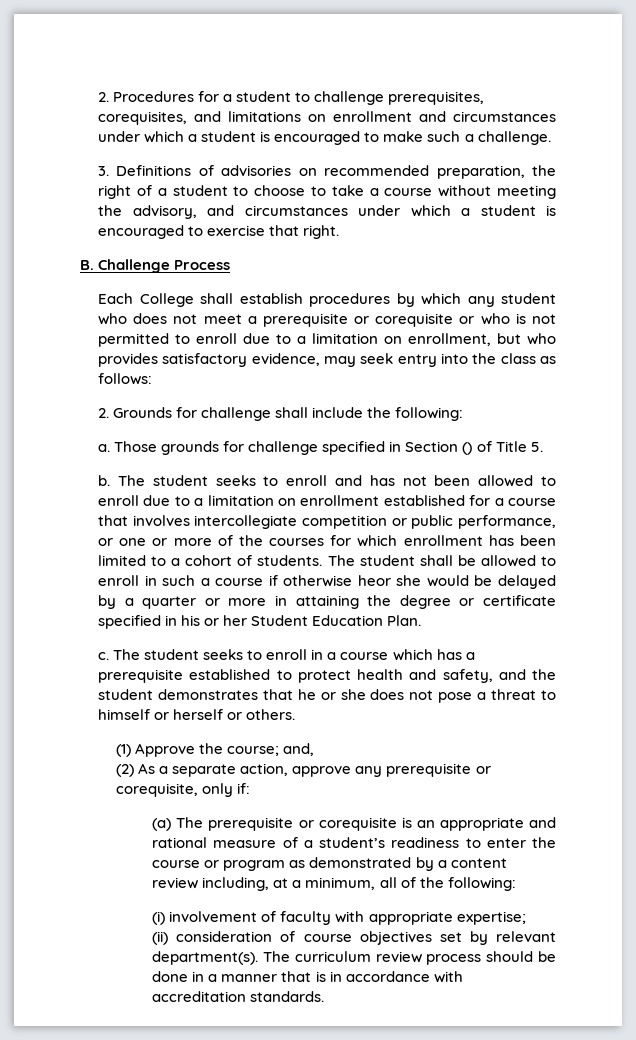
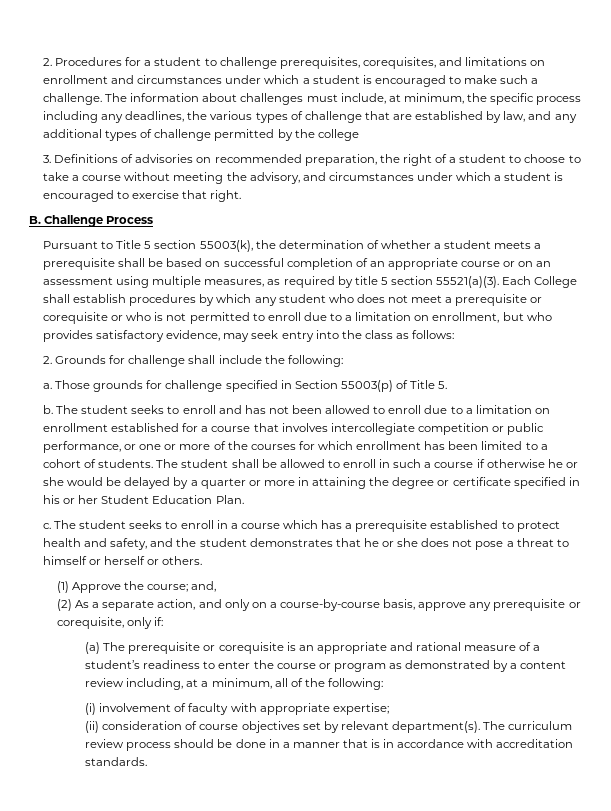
+ The information about challenges must include, at minimum, the specific process including any deadlines, the various types of challenge that are established by law, and any additional types of challenge permitted by the college
+ Pursuant to Title 5 section 55003(k), the determination of whether a student meets a prerequisite shall be based on successful completion of an appropriate course or on an assessment using multiple measures, as required by title 5 section 55521(a)(3).
- Those grounds for challenge specified in Section () of Title 5.
+ Those grounds for challenge specified in Section 55003(p) of Title 5.
- The student shall be allowed to enroll in such a course if otherwise heor she would be delayed by a quarter or more in attaining the degree or certificate specified in his or her Student Education Plan.
+ The student shall be allowed to enroll in such a course if otherwise he or she would be delayed by a quarter or more in attaining the degree or certificate specified in his or her Student Education Plan.
- (2) As a separate action, approve any prerequisite or corequisite, only if:
+ (2) As a separate action, and only on a course-by-course basis, approve any prerequisite or corequisite, only if:

